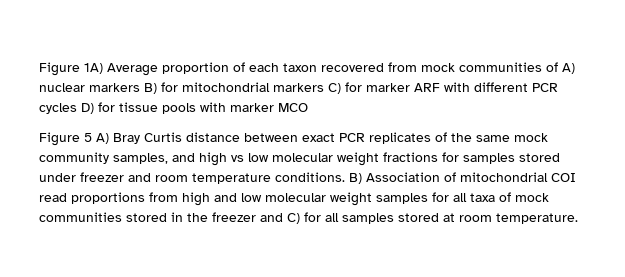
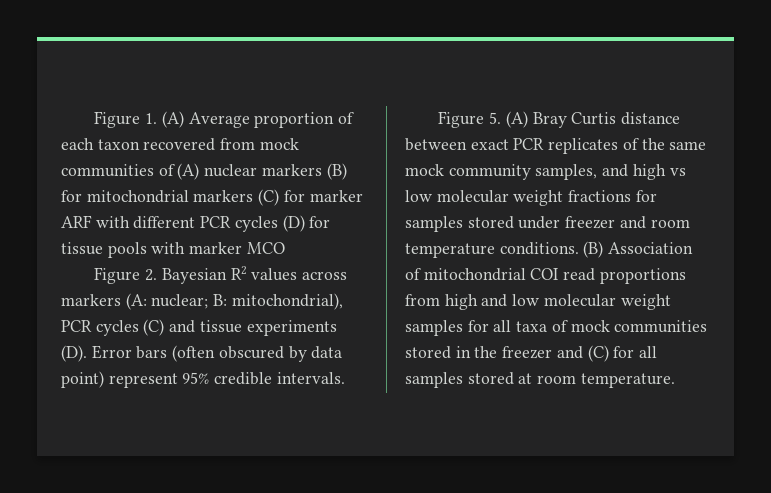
- Figure 1A) Average proportion of each taxon recovered from mock communities of A) nuclear markers B) for mitochondrial markers C) for marker ARF with different PCR cycles D) for tissue pools with marker MCO
+ Figure 1. (A) Average proportion of each taxon recovered from mock communities of (A) nuclear markers (B) for mitochondrial markers (C) for marker ARF with different PCR cycles (D) for tissue pools with marker MCO
- Figure 5 A) Bray Curtis distance between exact PCR replicates of the same mock community samples, and high vs low molecular weight fractions for samples stored under freezer and room temperature conditions.
+ Figure 2. Bayesian R2 values across markers (A: nuclear; B: mitochondrial), PCR cycles (C) and tissue experiments (D). Error bars (often obscured by data point) represent 95% credible intervals.
+ Figure 5. (A) Bray Curtis distance between exact PCR replicates of the same mock community samples, and high vs low molecular weight fractions for samples stored under freezer and room temperature conditions.
- B) Association of mitochondrial COI read proportions from high and low molecular weight samples for all taxa of mock communities stored in the freezer and C) for all samples stored at room temperature.
+ (B) Association of mitochondrial COI read proportions from high and low molecular weight samples for all taxa of mock communities stored in the freezer and (C) for all samples stored at room temperature.

